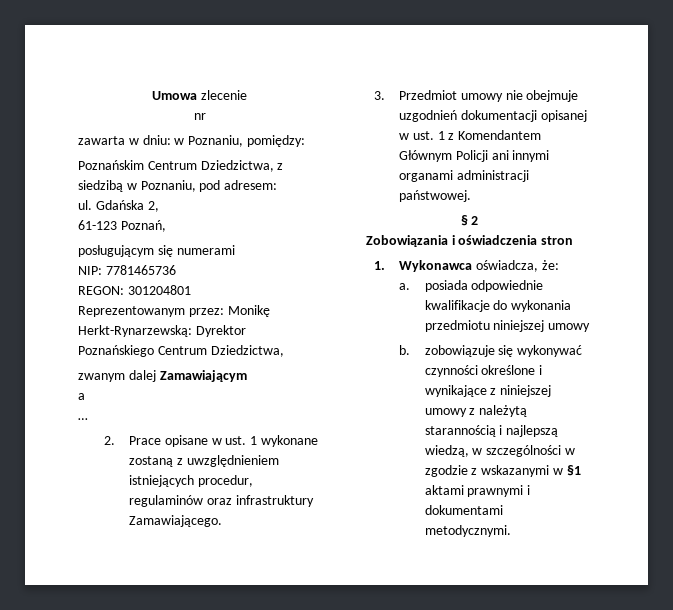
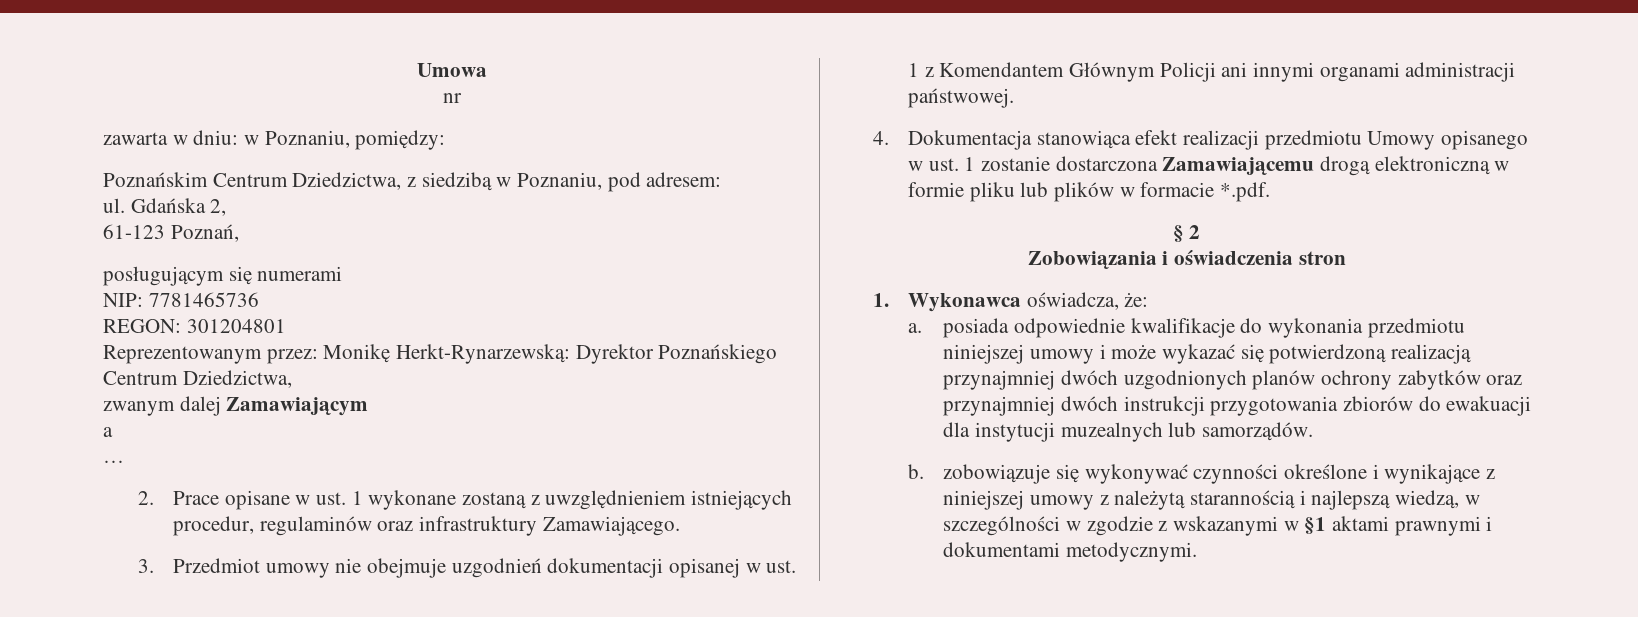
- Umowa zlecenie
+ Umowa
+ 4. Dokumentacja stanowiąca efekt realizacji przedmiotu Umowy opisanego w ust. 1 zostanie dostarczona Zamawiającemu drogą elektroniczną w formie pliku lub plików w formacie *.pdf.
- a. posiada odpowiednie kwalifikacje do wykonania przedmiotu niniejszej umowy
+ a. posiada odpowiednie kwalifikacje do wykonania przedmiotu niniejszej umowy i może wykazać się potwierdzoną realizacją przynajmniej dwóch uzgodnionych planów ochrony zabytków oraz przynajmniej dwóch instrukcji przygotowania zbiorów do ewakuacji dla instytucji muzealnych lub samorządów.

